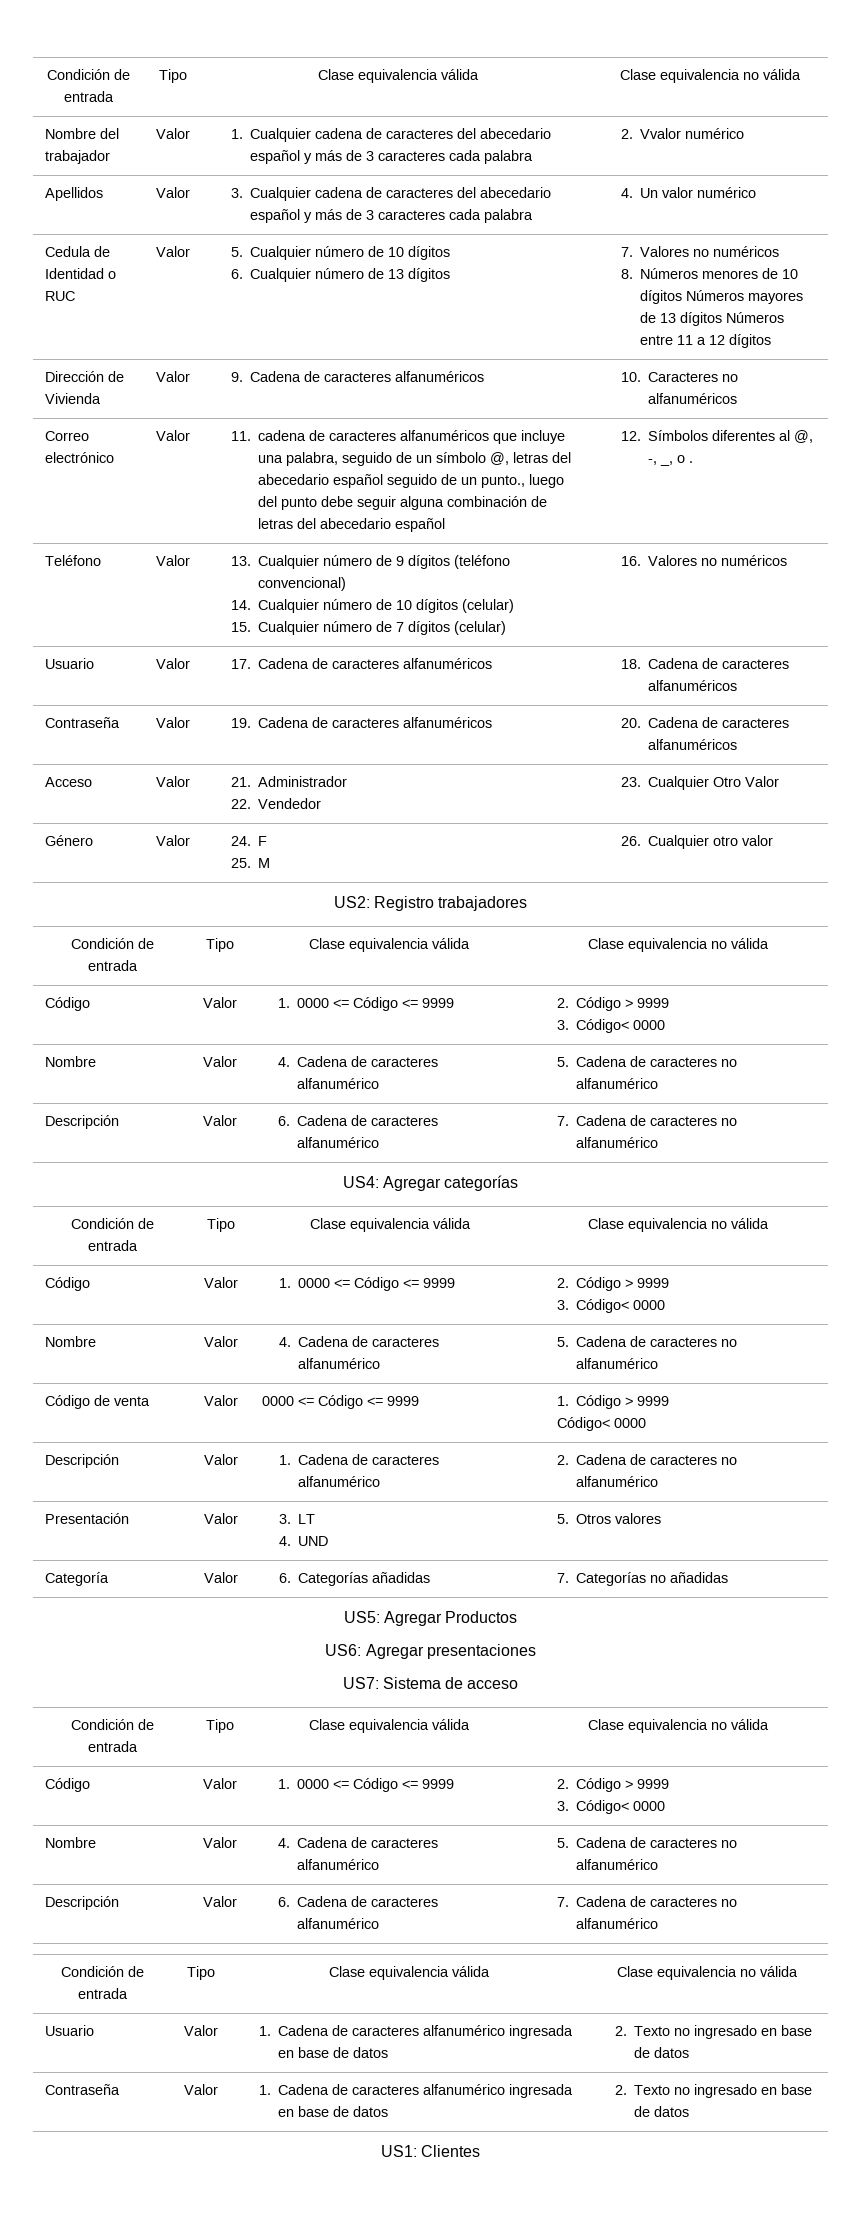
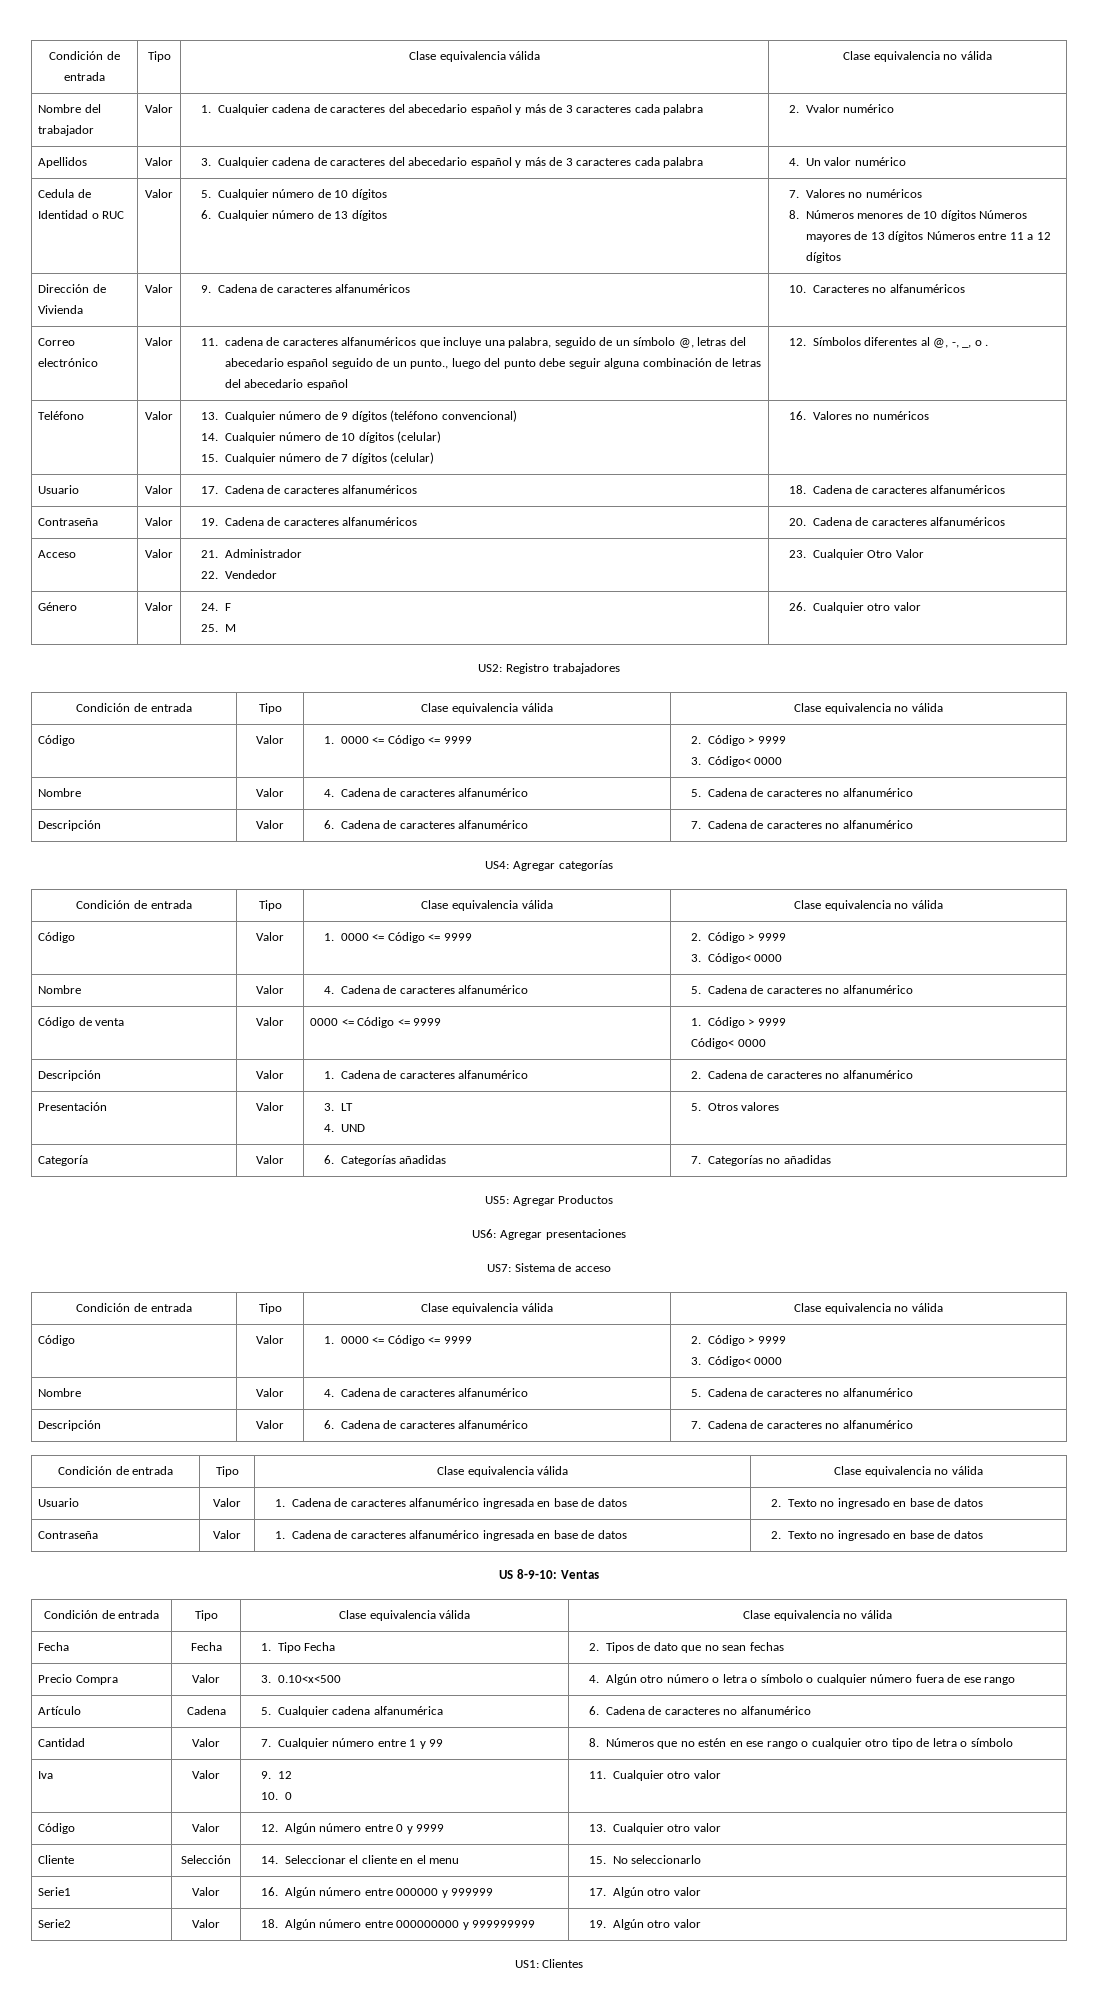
+ US 8-9-10: Ventas
+ Condición de entrada | Tipo | Clase equivalencia válida | Clase equivalencia no válida
+ Fecha | Fecha | 1. Tipo Fecha | 2. Tipos de dato que no sean fechas
+ Precio Compra | Valor | 3. 0.10<x<500 | 4. Algún otro número o letra o símbolo o cualquier número fuera de ese rango
+ Artículo | Cadena | 5. Cualquier cadena alfanumérica | 6. Cadena de caracteres no alfanumérico
+ Cantidad | Valor | 7. Cualquier número entre 1 y 99 | 8. Números que no estén en ese rango o cualquier otro tipo de letra o símbolo
+ Iva | Valor | 9. 12
+ 10. 0 | 11. Cualquier otro valor
+ Código | Valor | 12. Algún número entre 0 y 9999 | 13. Cualquier otro valor
+ Cliente | Selección | 14. Seleccionar el cliente en el menu | 15. No seleccionarlo
+ Serie1 | Valor | 16. Algún número entre 000000 y 999999 | 17. Algún otro valor
+ Serie2 | Valor | 18. Algún número entre 000000000 y 999999999 | 19. Algún otro valor

